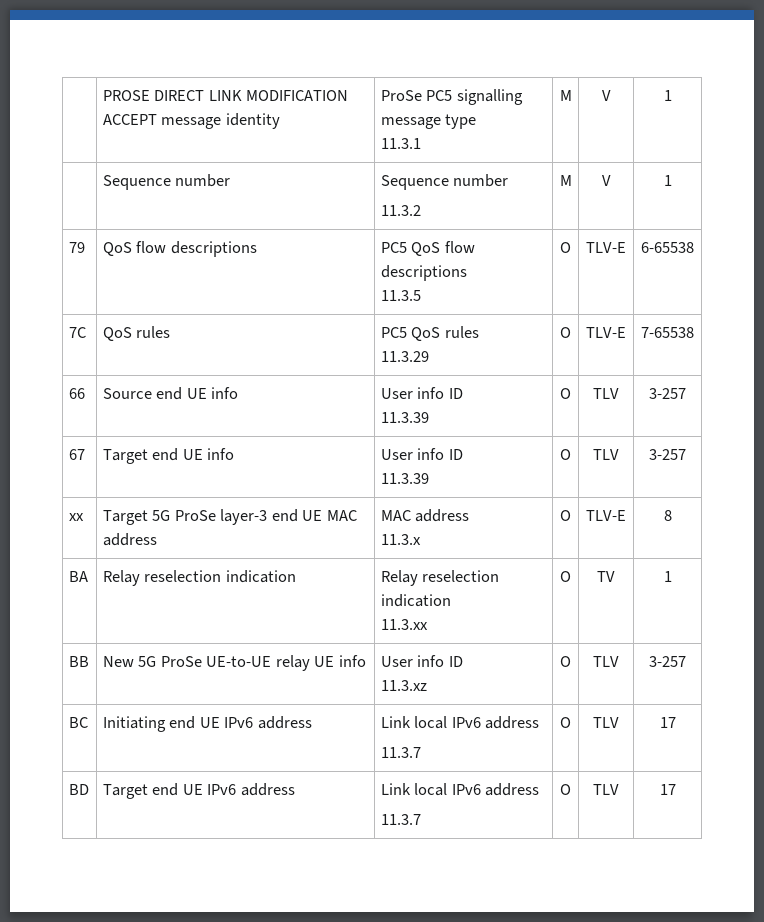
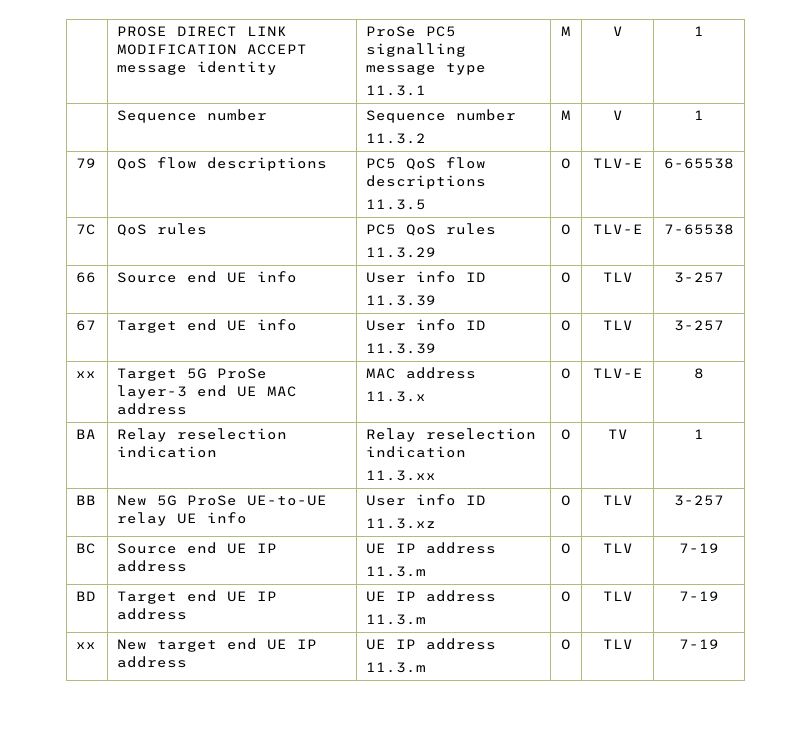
- BC | Initiating end UE IPv6 address | Link local IPv6 address
- 11.3.7 | O | TLV | 17
+ BC | Source end UE IP address | UE IP address
+ 11.3.m | O | TLV | 7-19
- BD | Target end UE IPv6 address | Link local IPv6 address
- 11.3.7 | O | TLV | 17
+ BD | Target end UE IP address | UE IP address
+ 11.3.m | O | TLV | 7-19
+ xx | New target end UE IP address | UE IP address
+ 11.3.m | O | TLV | 7-19

